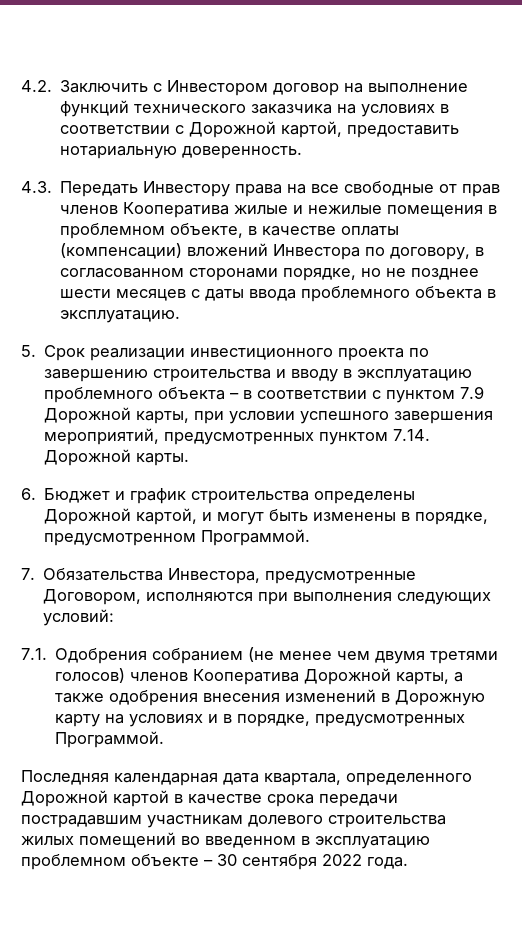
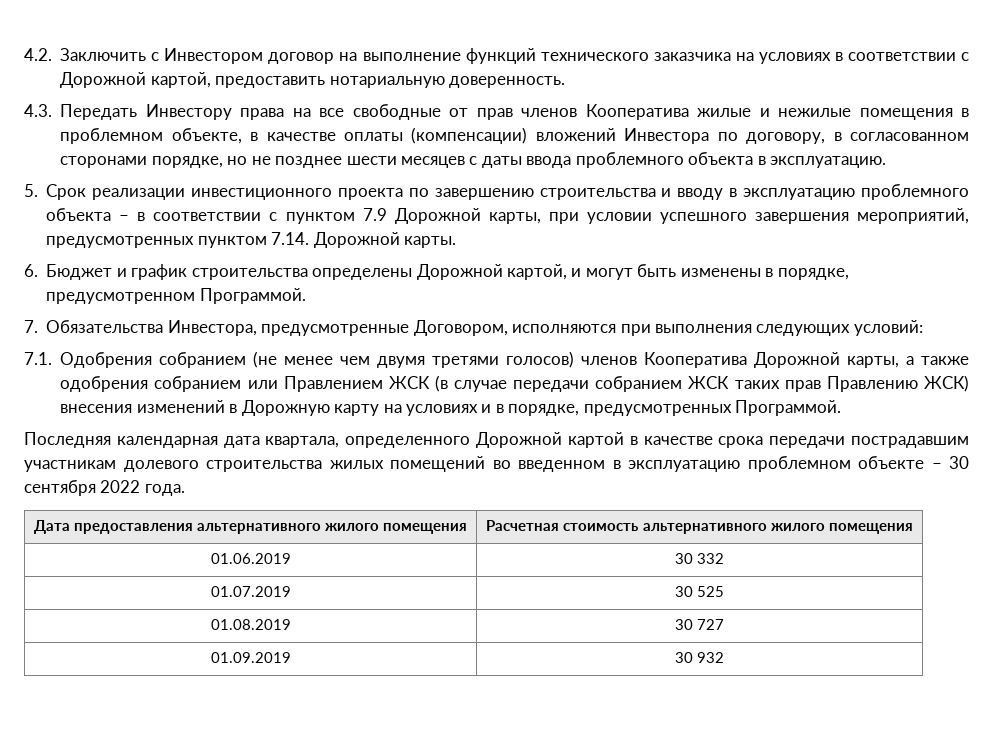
- 7.1. Одобрения собранием (не менее чем двумя третями голосов) членов Кооператива Дорожной карты, а также одобрения внесения изменений в Дорожную карту на условиях и в порядке, предусмотренных Программой.
+ 7.1. Одобрения собранием (не менее чем двумя третями голосов) членов Кооператива Дорожной карты, а также одобрения собранием или Правлением ЖСК (в случае передачи собранием ЖСК таких прав Правлению ЖСК) внесения изменений в Дорожную карту на условиях и в порядке, предусмотренных Программой.
+ Дата предоставления альтернативного жилого помещения | Расчетная стоимость альтернативного жилого помещения
+ 01.06.2019 | 30 332
+ 01.07.2019 | 30 525
+ 01.08.2019 | 30 727
+ 01.09.2019 | 30 932

